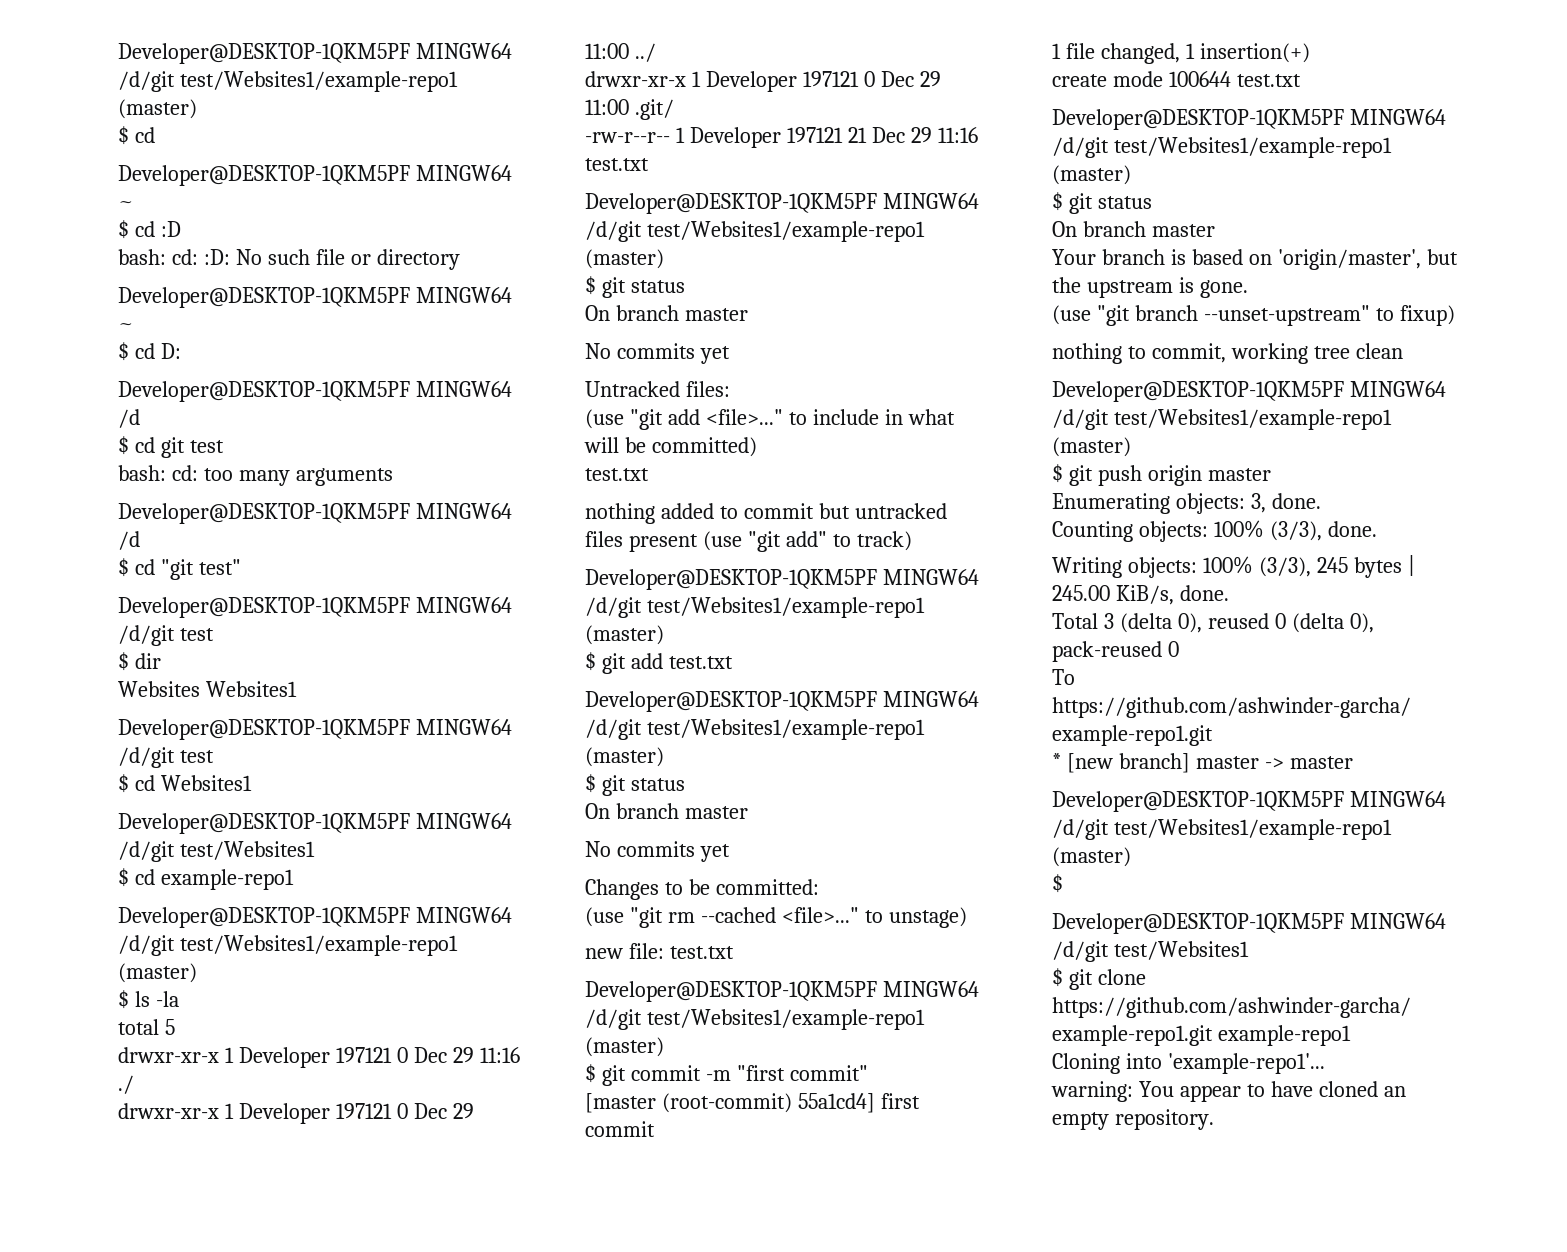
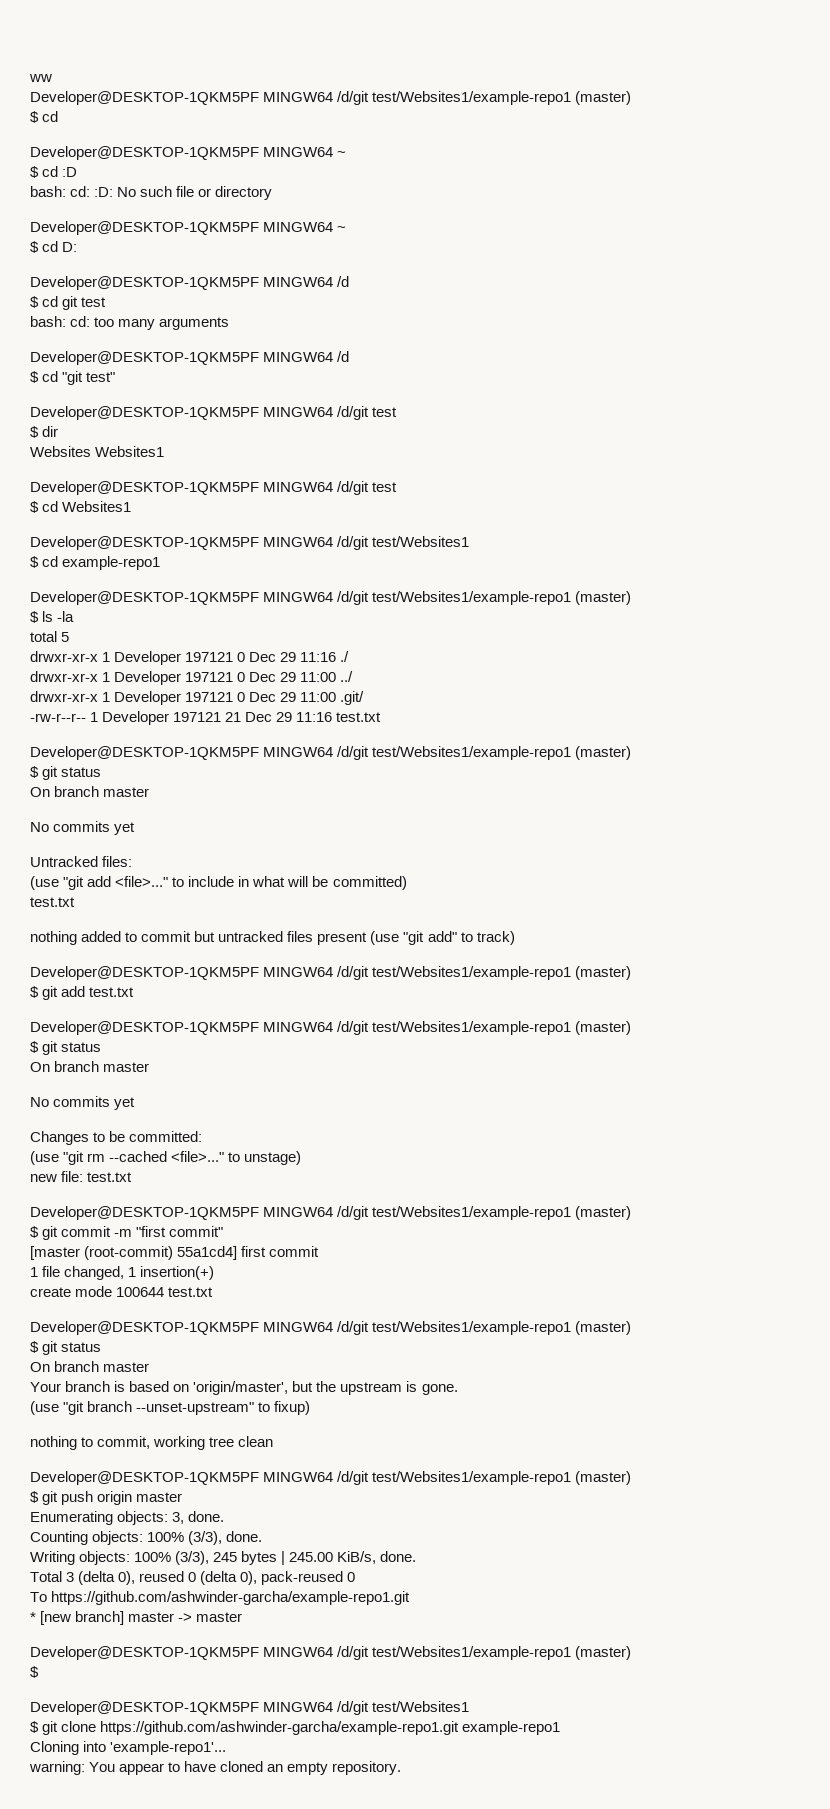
+ ww

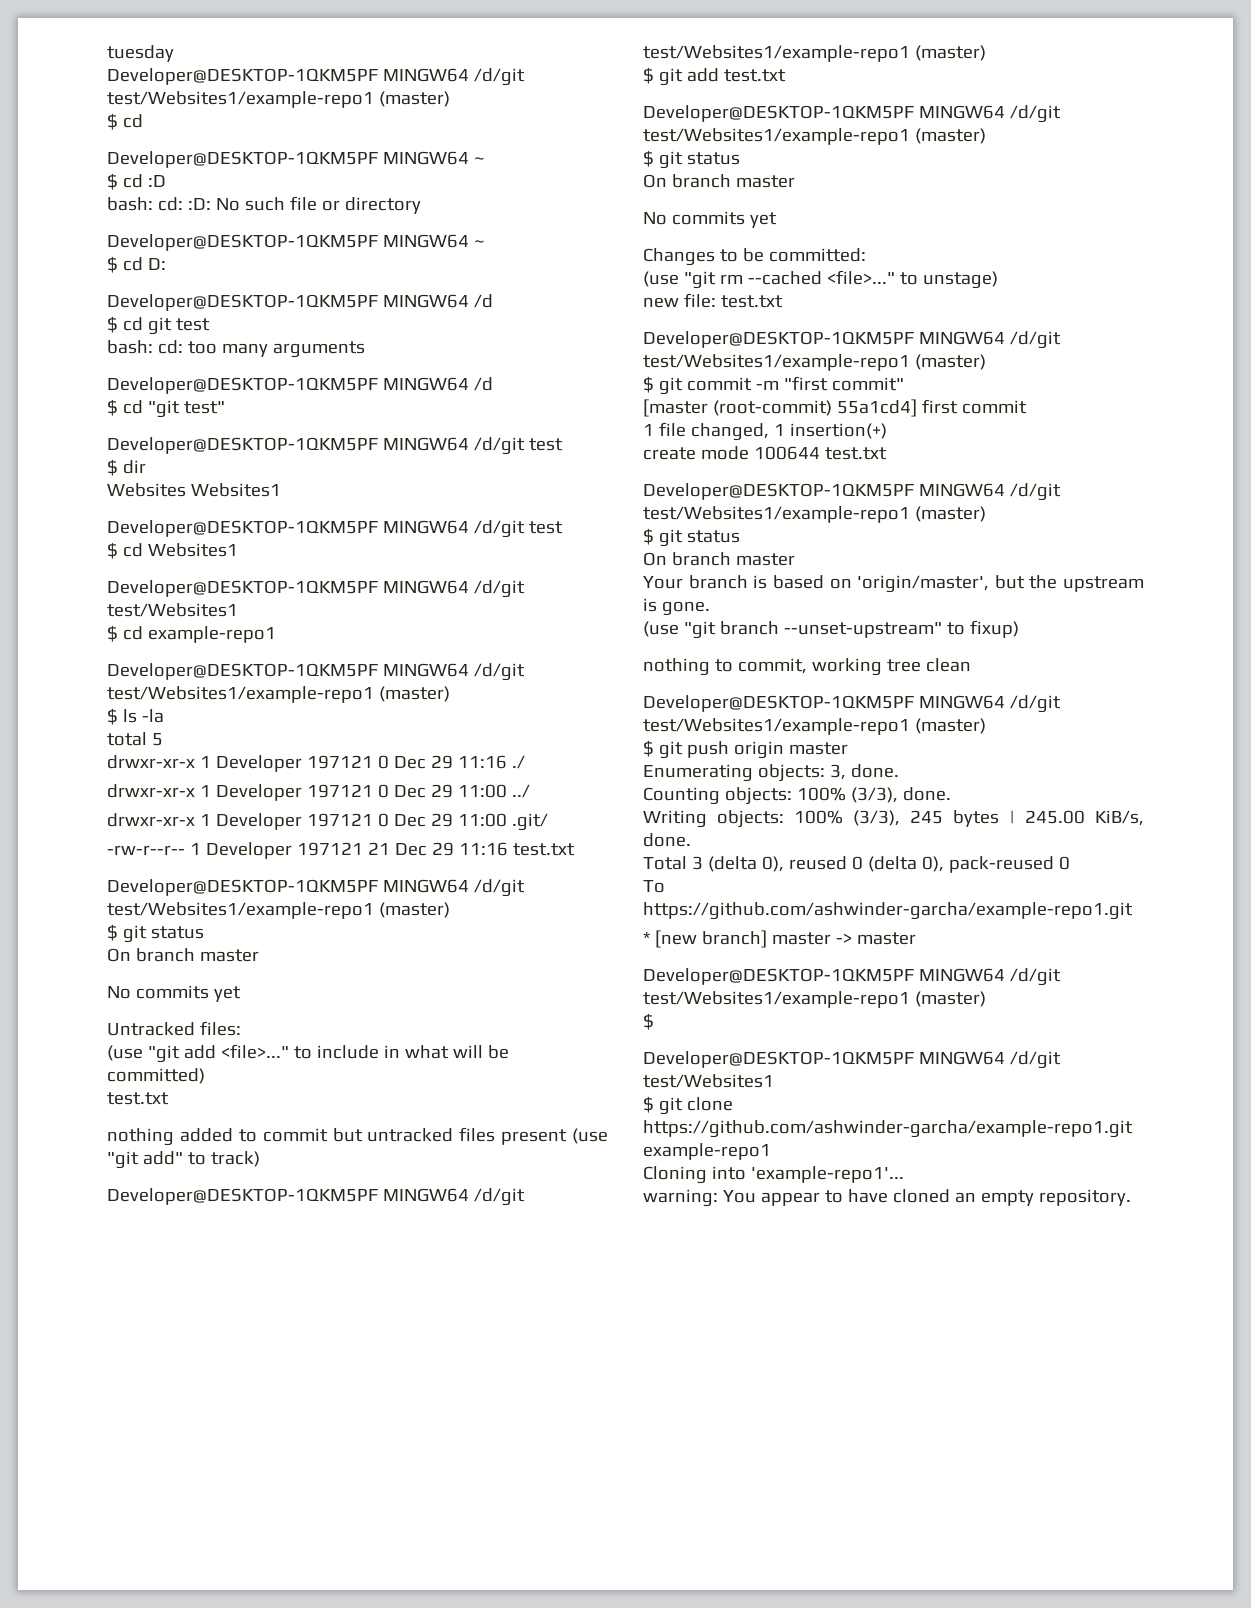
- ww
+ tuesday

